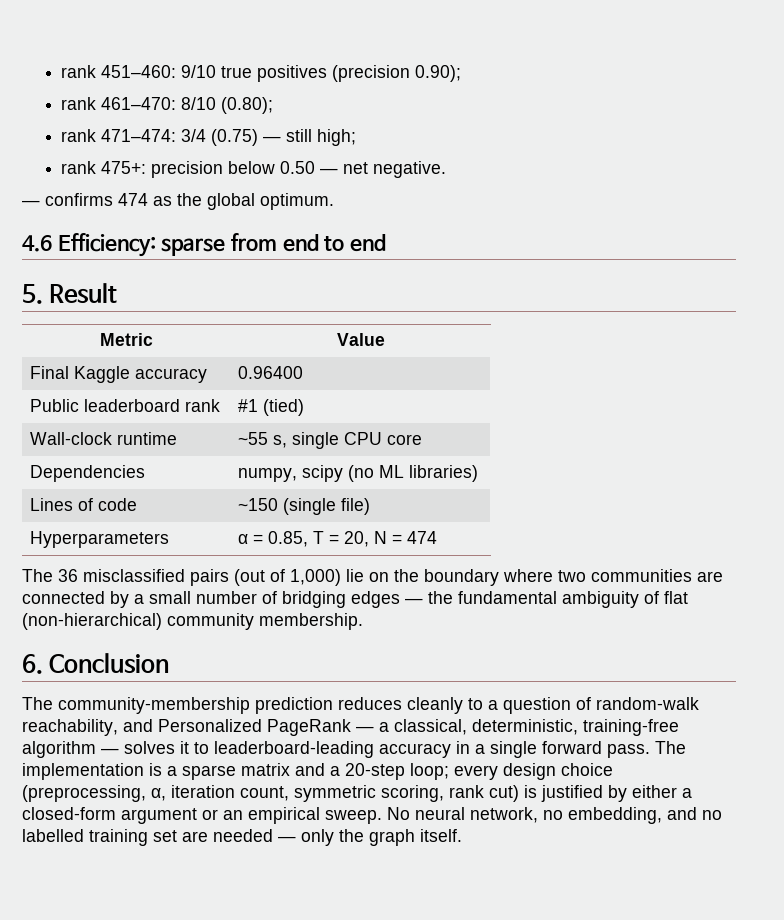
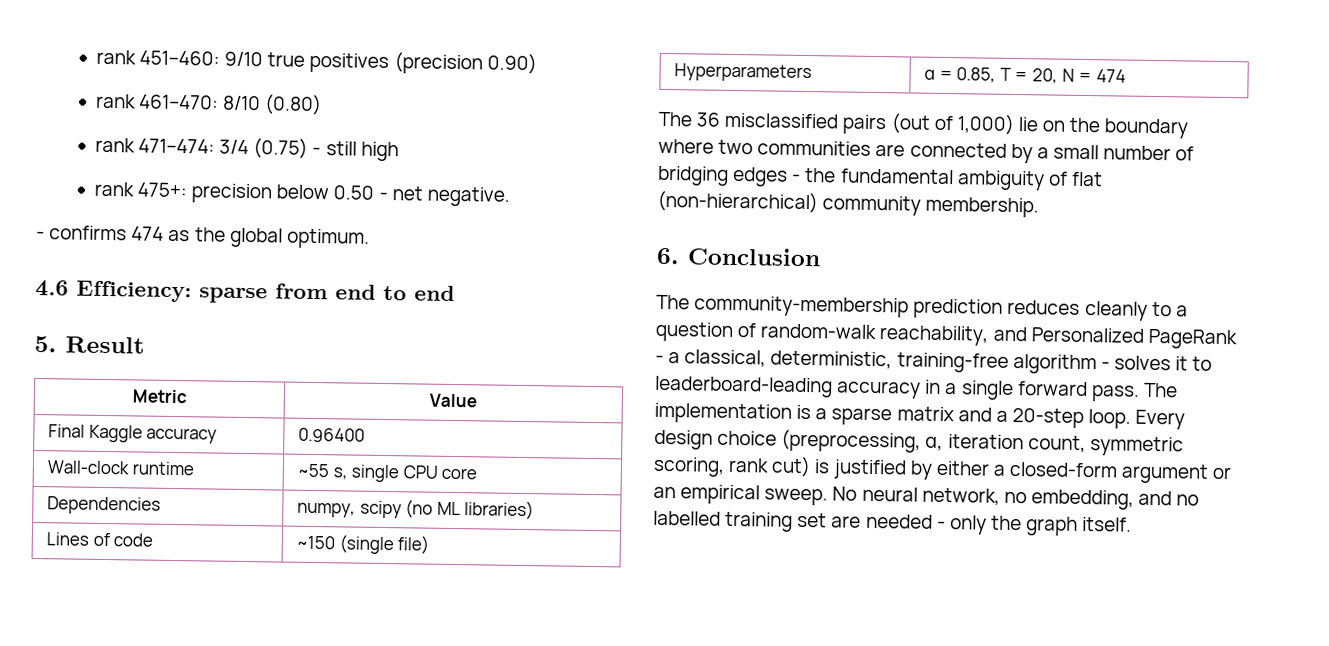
- rank 451–460: 9/10 true positives (precision 0.90);
+ rank 451–460: 9/10 true positives (precision 0.90)
- rank 461–470: 8/10 (0.80);
+ rank 461–470: 8/10 (0.80)
- rank 471–474: 3/4 (0.75) — still high;
+ rank 471–474: 3/4 (0.75) - still high
- rank 475+: precision below 0.50 — net negative.
+ rank 475+: precision below 0.50 - net negative.
- — confirms 474 as the global optimum.
+ - confirms 474 as the global optimum.
- Public leaderboard rank | #1 (tied)
- The 36 misclassified pairs (out of 1,000) lie on the boundary where two communities are connected by a small number of bridging edges — the fundamental ambiguity of flat (non-hierarchical) community membership.
+ The 36 misclassified pairs (out of 1,000) lie on the boundary where two communities are connected by a small number of bridging edges - the fundamental ambiguity of flat (non-hierarchical) community membership.
- The community-membership prediction reduces cleanly to a question of random-walk reachability, and Personalized PageRank — a classical, deterministic, training-free algorithm — solves it to leaderboard-leading accuracy in a single forward pass.
+ The community-membership prediction reduces cleanly to a question of random-walk reachability, and Personalized PageRank - a classical, deterministic, training-free algorithm - solves it to leaderboard-leading accuracy in a single forward pass.
- The implementation is a sparse matrix and a 20-step loop; every design choice (preprocessing, α, iteration count, symmetric scoring, rank cut) is justified by either a closed-form argument or an empirical sweep.
+ The implementation is a sparse matrix and a 20-step loop. Every design choice (preprocessing, α, iteration count, symmetric scoring, rank cut) is justified by either a closed-form argument or an empirical sweep.
- No neural network, no embedding, and no labelled training set are needed — only the graph itself.
+ No neural network, no embedding, and no labelled training set are needed - only the graph itself.

